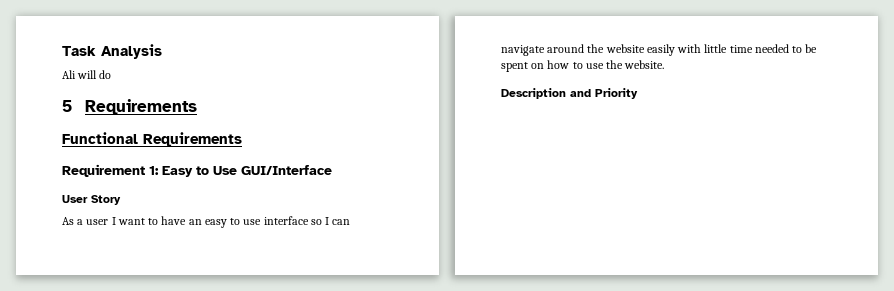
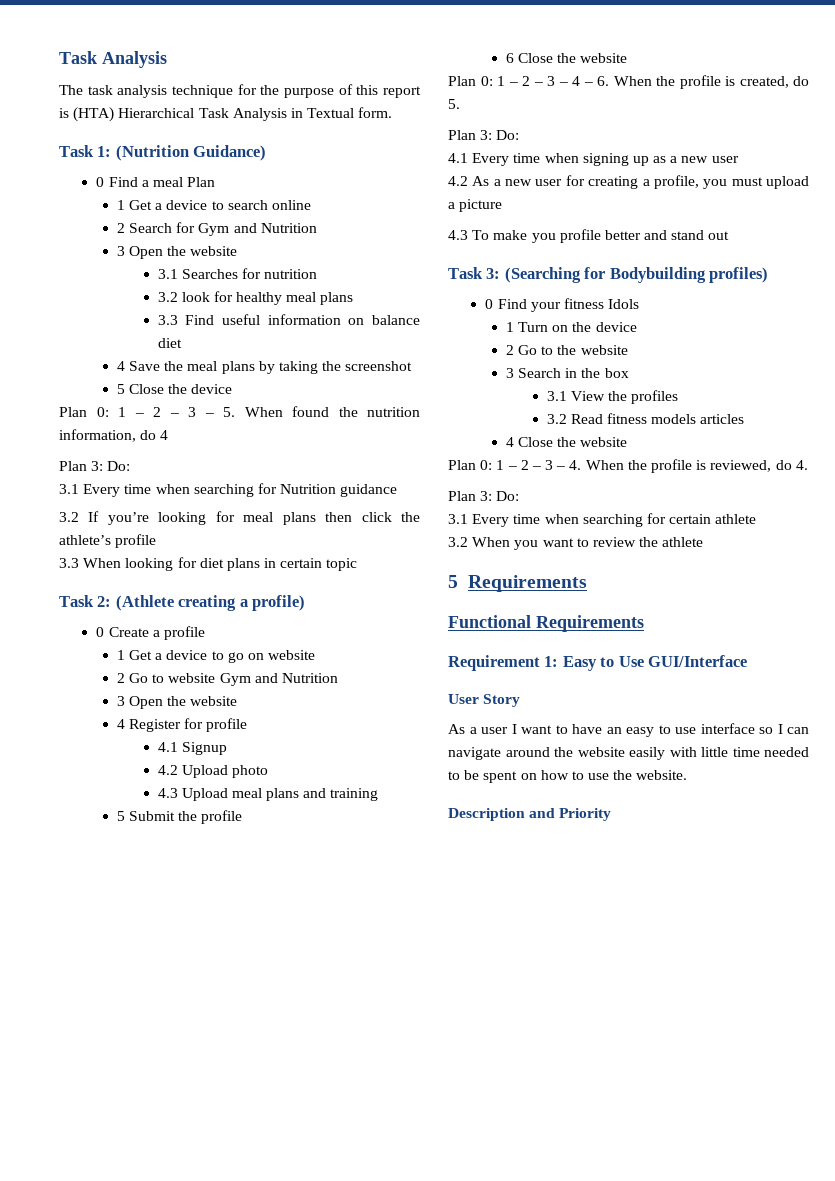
- Ali will do
+ The task analysis technique for the purpose of this report is (HTA) Hierarchical Task Analysis in Textual form.
+ Task 1: (Nutrition Guidance)
+ 0 Find a meal Plan
+ 1 Get a device to search online
+ 2 Search for Gym and Nutrition
+ 3 Open the website
+ 3.1 Searches for nutrition
+ 3.2 look for healthy meal plans
+ 3.3 Find useful information on balance diet
+ 4 Save the meal plans by taking the screenshot
+ 5 Close the device
+ Plan 0: 1 – 2 – 3 – 5. When found the nutrition information, do 4
+ Plan 3: Do:
+ 3.1 Every time when searching for Nutrition guidance
+ 3.2 If you’re looking for meal plans then click the athlete’s profile
+ 3.3 When looking for diet plans in certain topic
+ Task 2: (Athlete creating a profile)
+ 0 Create a profile
+ 1 Get a device to go on website
+ 2 Go to website Gym and Nutrition
+ 3 Open the website
+ 4 Register for profile
+ 4.1 Signup
+ 4.2 Upload photo
+ 4.3 Upload meal plans and training
+ 5 Submit the profile
+ 6 Close the website
+ Plan 0: 1 – 2 – 3 – 4 – 6. When the profile is created, do 5.
+ Plan 3: Do:
+ 4.1 Every time when signing up as a new user
+ 4.2 As a new user for creating a profile, you must upload a picture
+ 4.3 To make you profile better and stand out
+ Task 3: (Searching for Bodybuilding profiles)
+ 0 Find your fitness Idols
+ 1 Turn on the device
+ 2 Go to the website
+ 3 Search in the box
+ 3.1 View the profiles
+ 3.2 Read fitness models articles
+ 4 Close the website
+ Plan 0: 1 – 2 – 3 – 4. When the profile is reviewed, do 4.
+ Plan 3: Do:
+ 3.1 Every time when searching for certain athlete
+ 3.2 When you want to review the athlete

